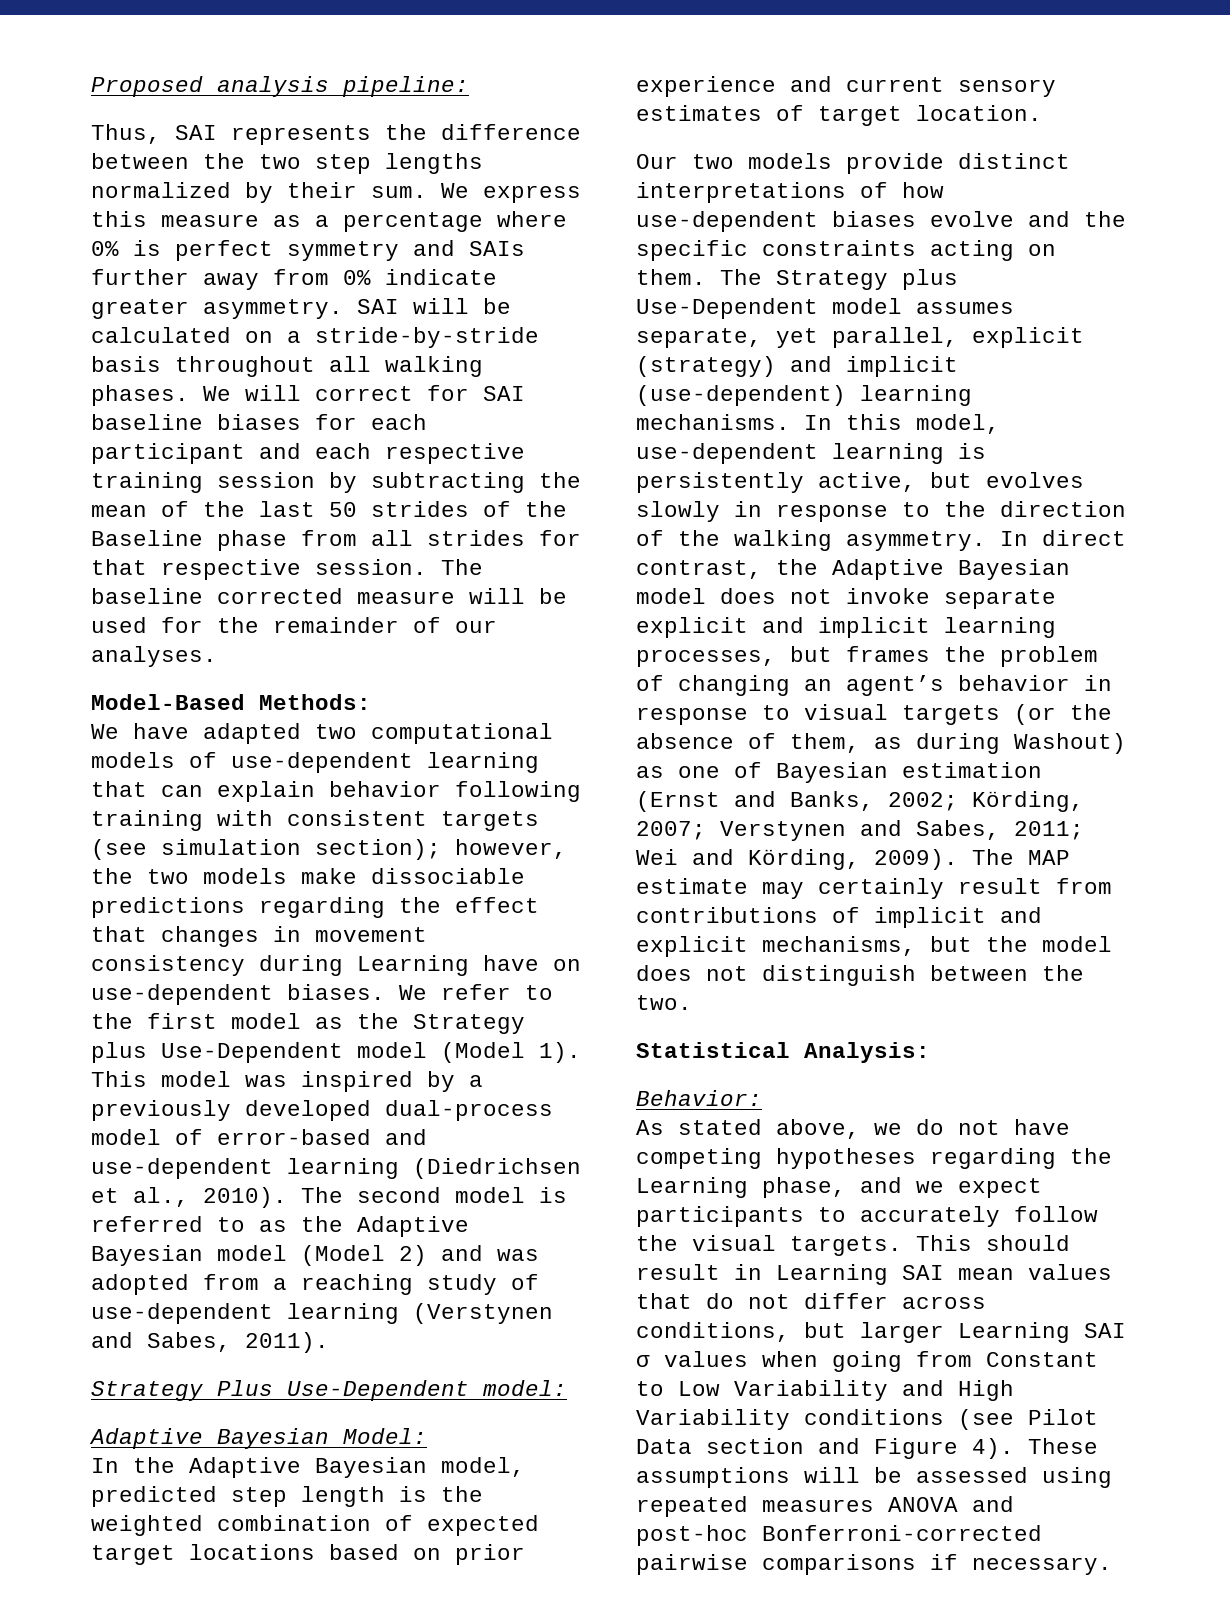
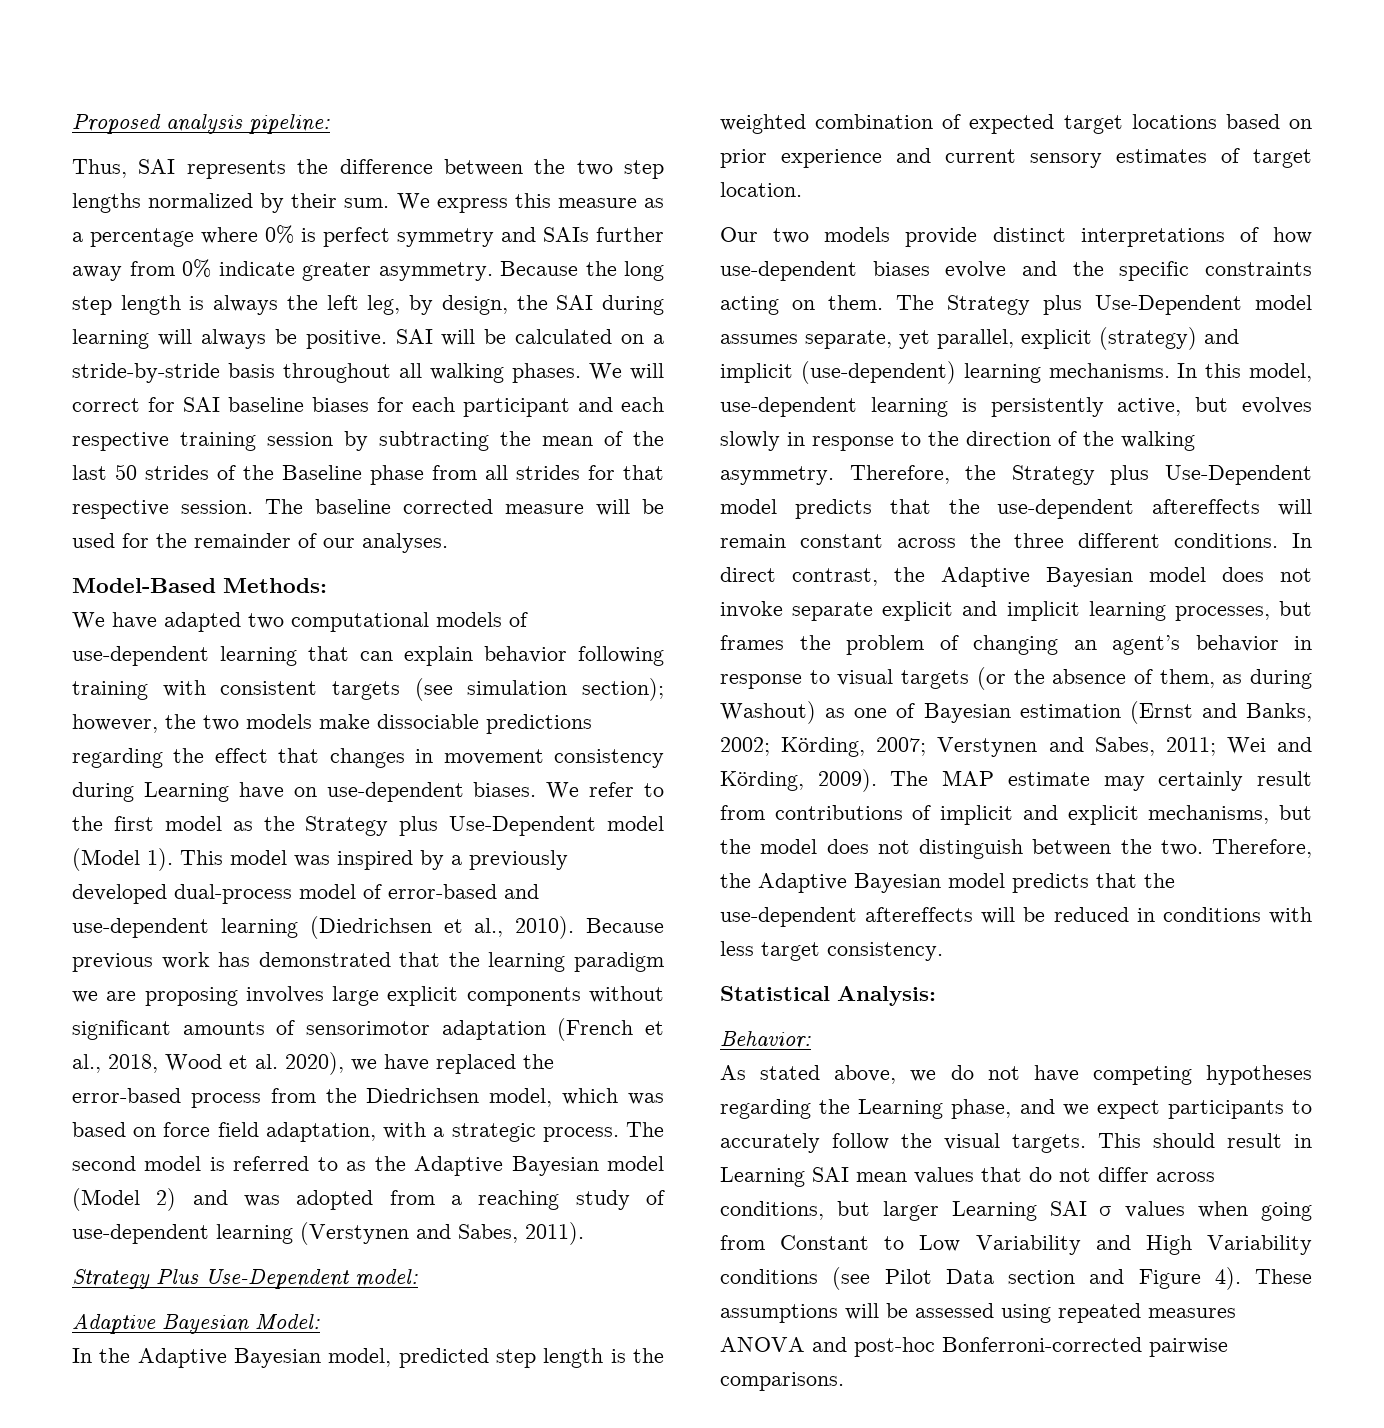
+ Because the long step length is always the left leg, by design, the SAI during learning will always be positive.
+ Because previous work has demonstrated that the learning paradigm we are proposing involves large explicit components without significant amounts of sensorimotor adaptation (French et al., 2018, Wood et al. 2020), we have replaced the error-based process from the Diedrichsen model, which was based on force field adaptation, with a strategic process.
+ Therefore, the Strategy plus Use-Dependent model predicts that the use-dependent aftereffects will remain constant across the three different conditions.
+ Therefore, the Adaptive Bayesian model predicts that the use-dependent aftereffects will be reduced in conditions with less target consistency.
- These assumptions will be assessed using repeated measures ANOVA and post-hoc Bonferroni-corrected pairwise comparisons if necessary.
+ These assumptions will be assessed using repeated measures ANOVA and post-hoc Bonferroni-corrected pairwise comparisons.

